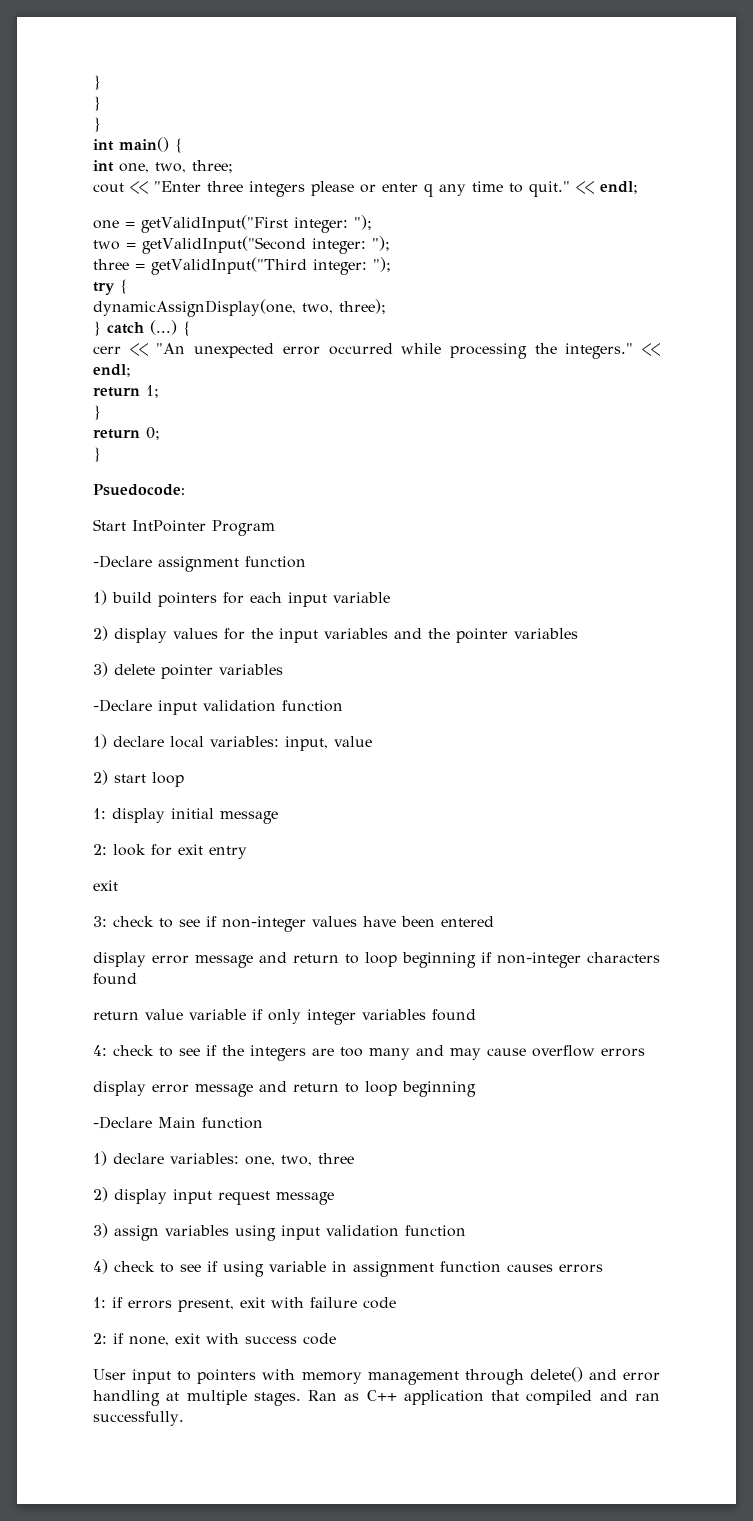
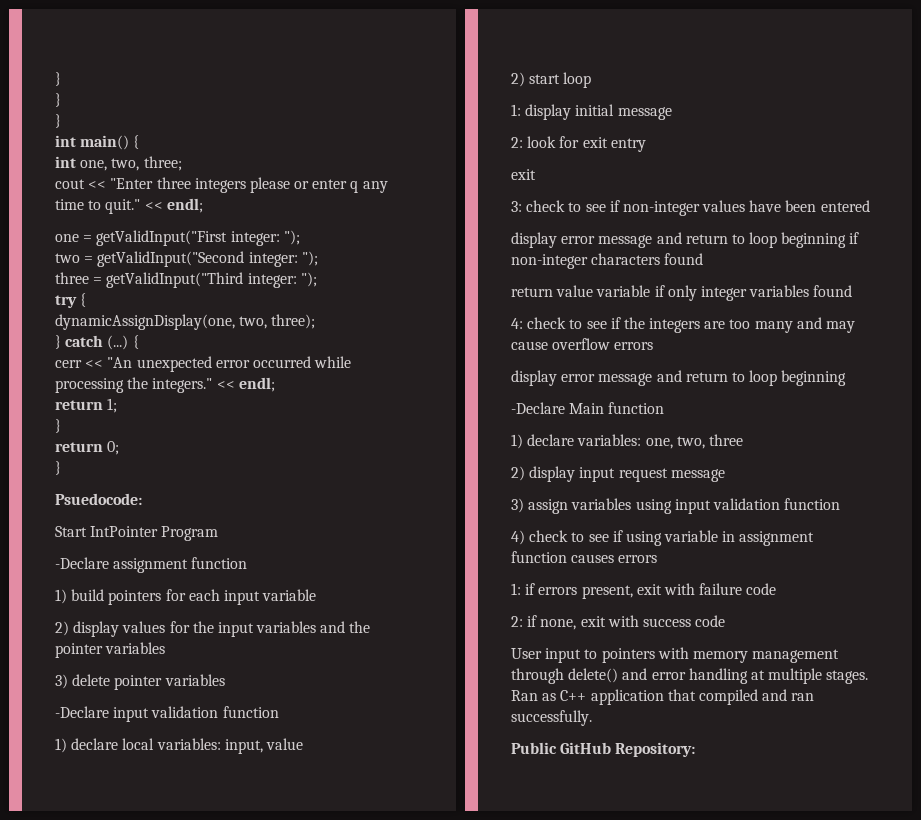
+ Public GitHub Repository:

